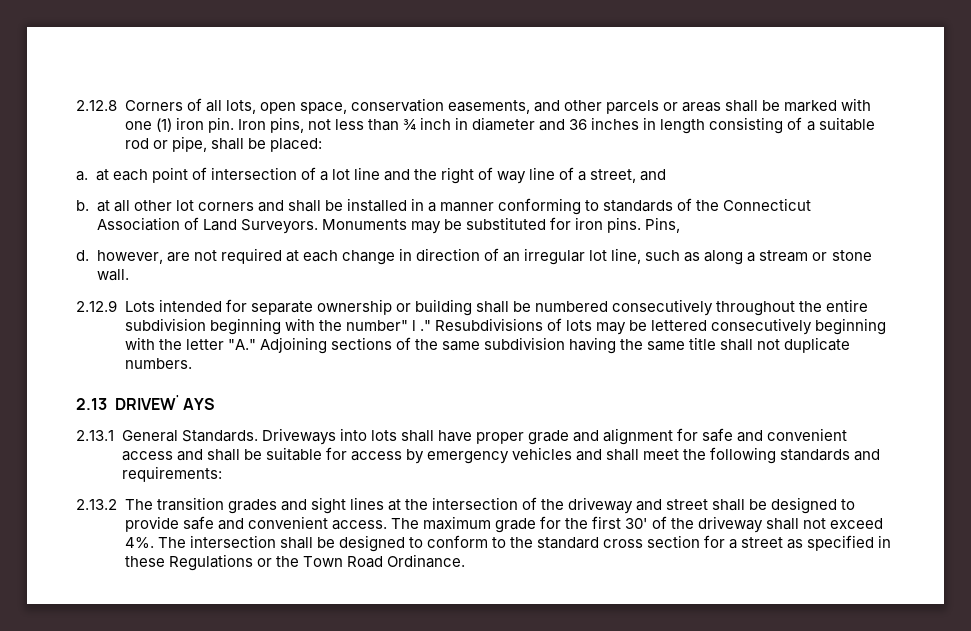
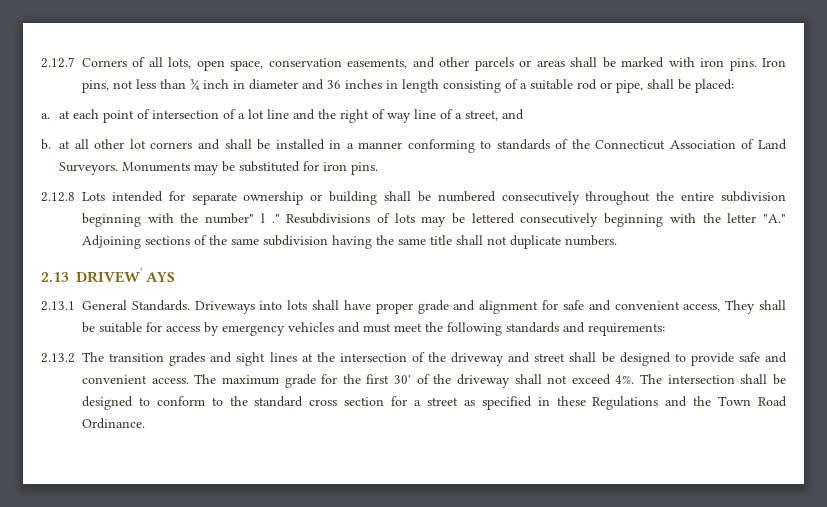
- 2.12.8 Corners of all lots, open space, conservation easements, and other parcels or areas shall be marked with one (1) iron pin.
+ 2.12.7 Corners of all lots, open space, conservation easements, and other parcels or areas shall be marked with iron pins.
- Monuments may be substituted for iron pins. Pins,
- d. however, are not required at each change in direction of an irregular lot line, such as along a stream or stone wall.
- 2.12.9 Lots intended for separate ownership or building shall be numbered consecutively throughout the entire subdivision beginning with the number" l ."
+ Monuments may be substituted for iron pins.
+ 2.12.8 Lots intended for separate ownership or building shall be numbered consecutively throughout the entire subdivision beginning with the number" l ."
- Driveways into lots shall have proper grade and alignment for safe and convenient access and shall be suitable for access by emergency vehicles and shall meet the following standards and requirements:
+ Driveways into lots shall have proper grade and alignment for safe and convenient access, They shall be suitable for access by emergency vehicles and must meet the following standards and requirements:
- The intersection shall be designed to conform to the standard cross section for a street as specified in these Regulations or the Town Road Ordinance.
+ The intersection shall be designed to conform to the standard cross section for a street as specified in these Regulations and the Town Road Ordinance.

